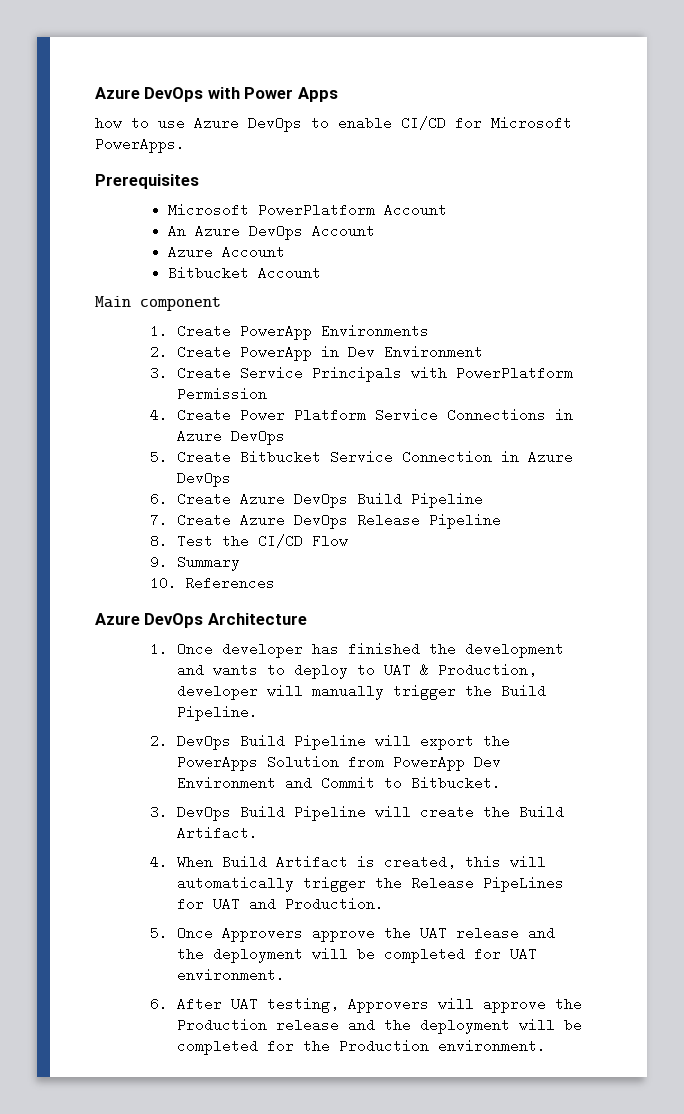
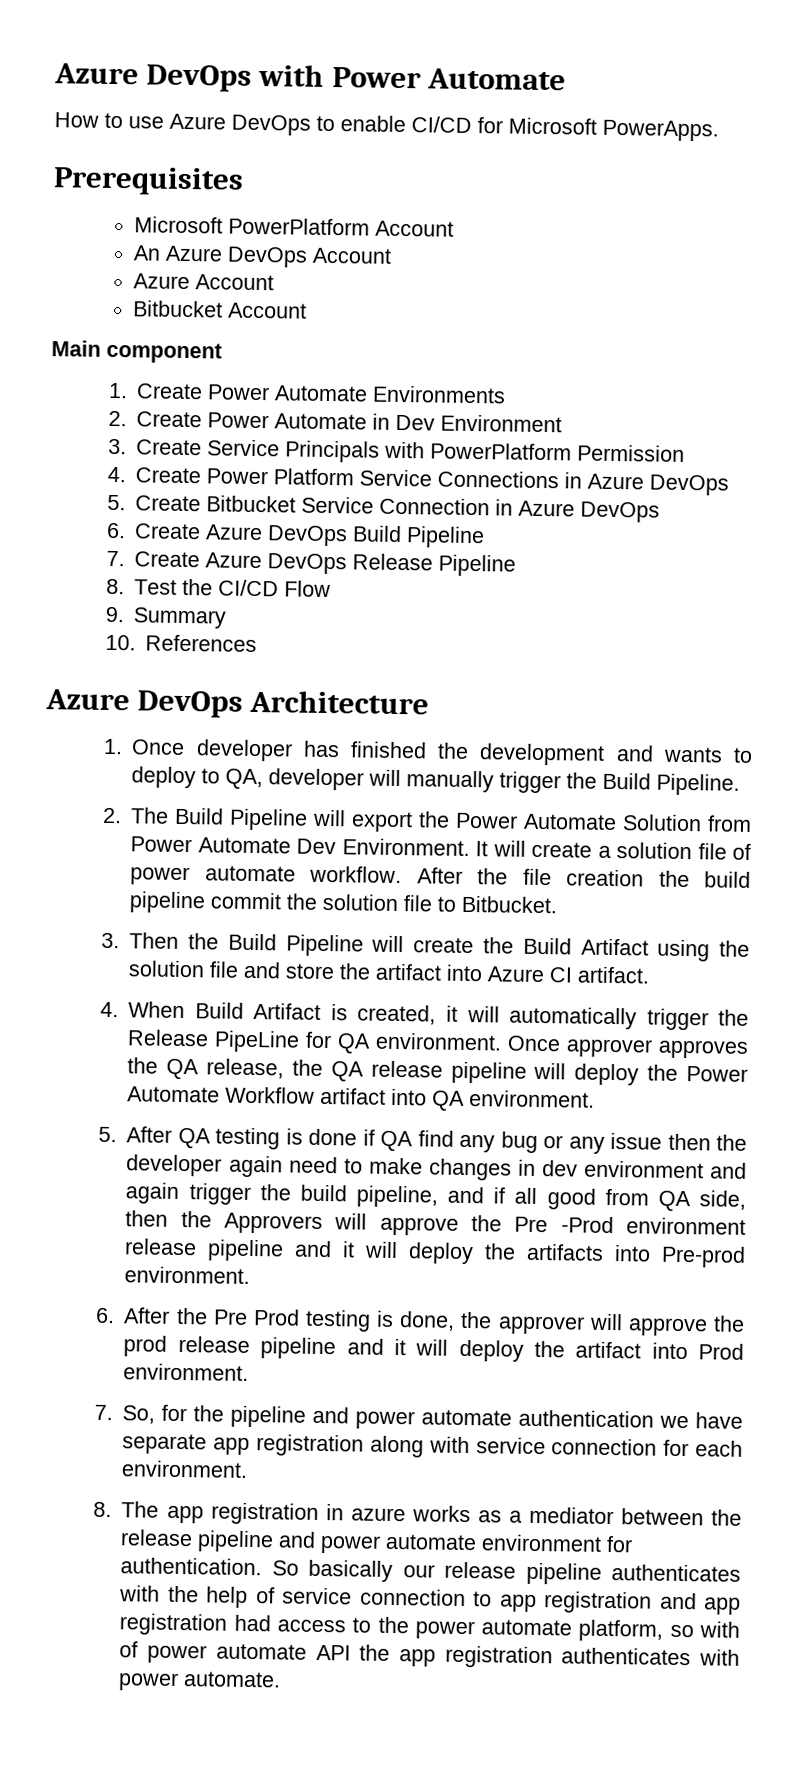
- Azure DevOps with Power Apps
- how to use Azure DevOps to enable CI/CD for Microsoft PowerApps.
+ Azure DevOps with Power Automate
+ How to use Azure DevOps to enable CI/CD for Microsoft PowerApps.
- 1. Create PowerApp Environments
+ 1. Create Power Automate Environments
- 2. Create PowerApp in Dev Environment
+ 2. Create Power Automate in Dev Environment
- 1. Once developer has finished the development and wants to deploy to UAT & Production, developer will manually trigger the Build Pipeline.
+ 1. Once developer has finished the development and wants to deploy to QA, developer will manually trigger the Build Pipeline.
- 2. DevOps Build Pipeline will export the PowerApps Solution from PowerApp Dev Environment and Commit to Bitbucket.
+ 2. The Build Pipeline will export the Power Automate Solution from Power Automate Dev Environment. It will create a solution file of power automate workflow. After the file creation the build pipeline commit the solution file to Bitbucket.
- 3. DevOps Build Pipeline will create the Build Artifact.
+ 3. Then the Build Pipeline will create the Build Artifact using the solution file and store the artifact into Azure CI artifact.
- 4. When Build Artifact is created, this will automatically trigger the Release PipeLines for UAT and Production.
- 5. Once Approvers approve the UAT release and the deployment will be completed for UAT environment.
- 6. After UAT testing, Approvers will approve the Production release and the deployment will be completed for the Production environment.
+ 4. When Build Artifact is created, it will automatically trigger the Release PipeLine for QA environment. Once approver approves the QA release, the QA release pipeline will deploy the Power Automate Workflow artifact into QA environment.
+ 5. After QA testing is done if QA find any bug or any issue then the developer again need to make changes in dev environment and again trigger the build pipeline, and if all good from QA side, then the Approvers will approve the Pre -Prod environment release pipeline and it will deploy the artifacts into Pre-prod environment.
+ 6. After the Pre Prod testing is done, the approver will approve the prod release pipeline and it will deploy the artifact into Prod environment.
+ 7. So, for the pipeline and power automate authentication we have separate app registration along with service connection for each environment.
+ 8. The app registration in azure works as a mediator between the release pipeline and power automate environment for authentication. So basically our release pipeline authenticates with the help of service connection to app registration and app registration had access to the power automate platform, so with of power automate API the app registration authenticates with power automate.

